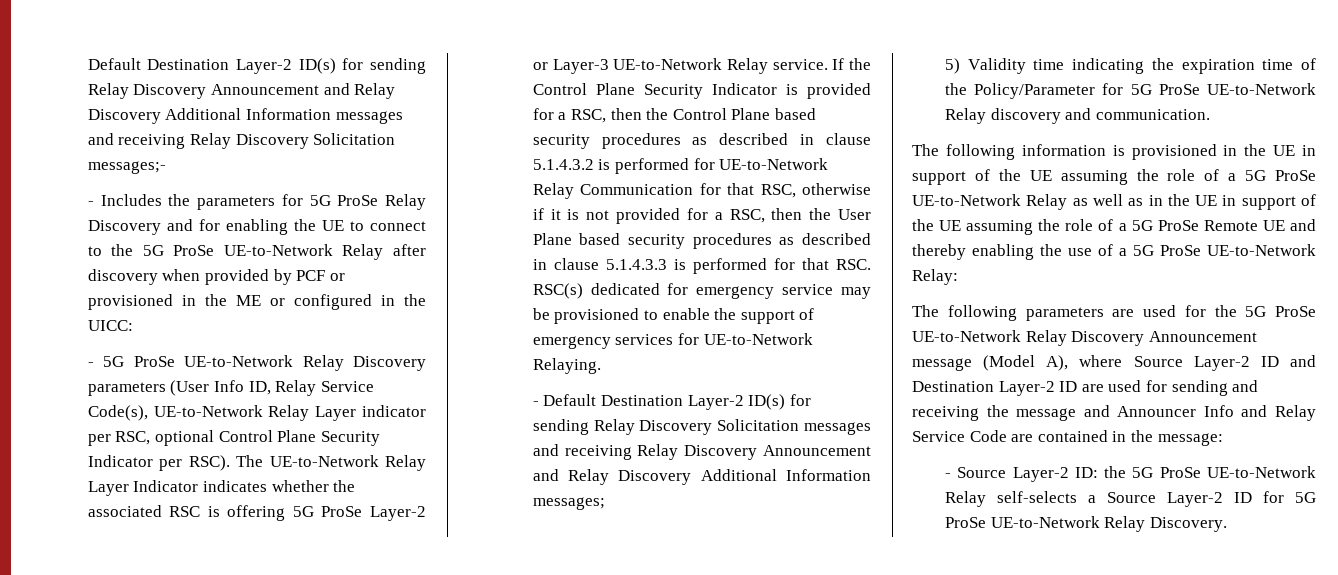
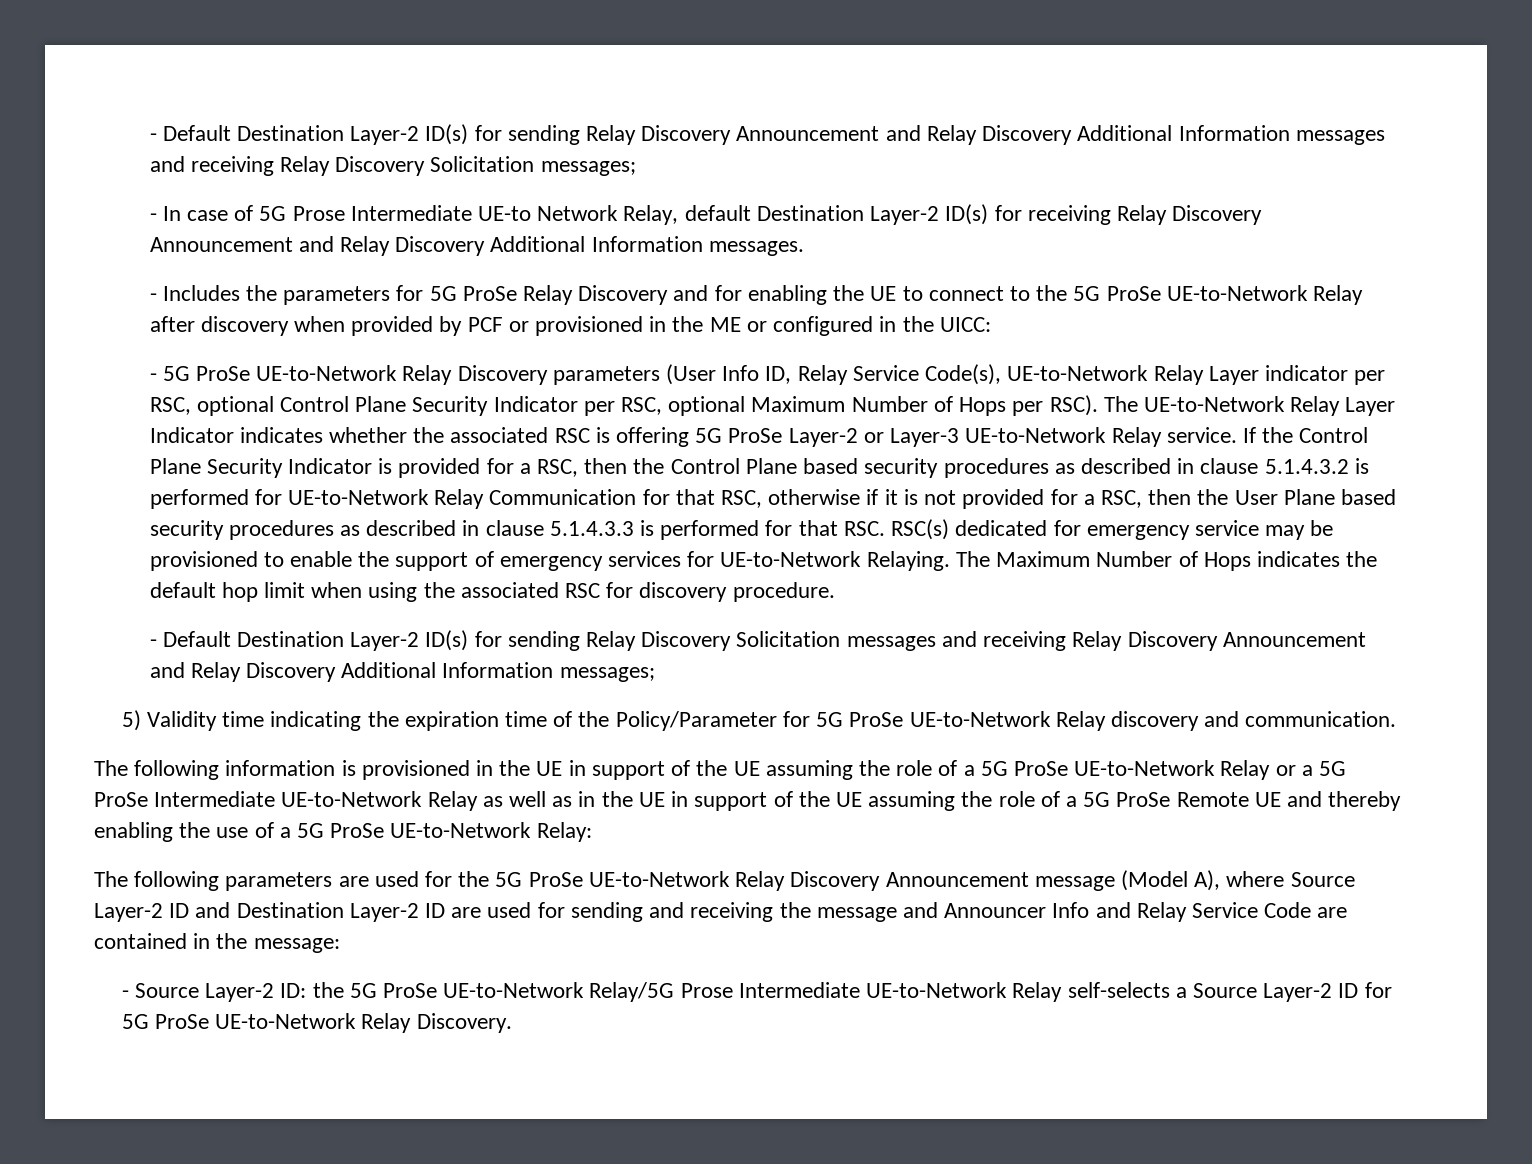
- Default Destination Layer-2 ID(s) for sending Relay Discovery Announcement and Relay Discovery Additional Information messages and receiving Relay Discovery Solicitation messages;-
+ - Default Destination Layer-2 ID(s) for sending Relay Discovery Announcement and Relay Discovery Additional Information messages and receiving Relay Discovery Solicitation messages;
+ - In case of 5G Prose Intermediate UE-to Network Relay, default Destination Layer-2 ID(s) for receiving Relay Discovery Announcement and Relay Discovery Additional Information messages.
- - 5G ProSe UE-to-Network Relay Discovery parameters (User Info ID, Relay Service Code(s), UE-to-Network Relay Layer indicator per RSC, optional Control Plane Security Indicator per RSC).
+ - 5G ProSe UE-to-Network Relay Discovery parameters (User Info ID, Relay Service Code(s), UE-to-Network Relay Layer indicator per RSC, optional Control Plane Security Indicator per RSC, optional Maximum Number of Hops per RSC).
+ The Maximum Number of Hops indicates the default hop limit when using the associated RSC for discovery procedure.
- The following information is provisioned in the UE in support of the UE assuming the role of a 5G ProSe UE-to-Network Relay as well as in the UE in support of the UE assuming the role of a 5G ProSe Remote UE and thereby enabling the use of a 5G ProSe UE-to-Network Relay:
+ The following information is provisioned in the UE in support of the UE assuming the role of a 5G ProSe UE-to-Network Relay or a 5G ProSe Intermediate UE-to-Network Relay as well as in the UE in support of the UE assuming the role of a 5G ProSe Remote UE and thereby enabling the use of a 5G ProSe UE-to-Network Relay:
- - Source Layer-2 ID: the 5G ProSe UE-to-Network Relay self-selects a Source Layer-2 ID for 5G ProSe UE-to-Network Relay Discovery.
+ - Source Layer-2 ID: the 5G ProSe UE-to-Network Relay/5G Prose Intermediate UE-to-Network Relay self-selects a Source Layer-2 ID for 5G ProSe UE-to-Network Relay Discovery.

